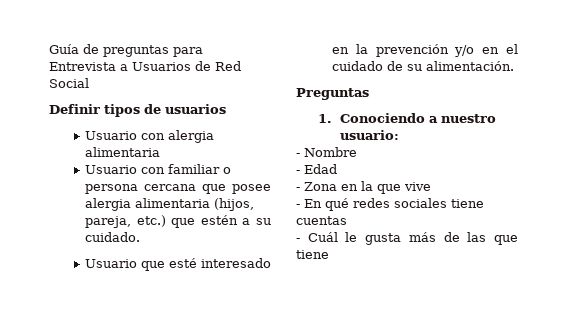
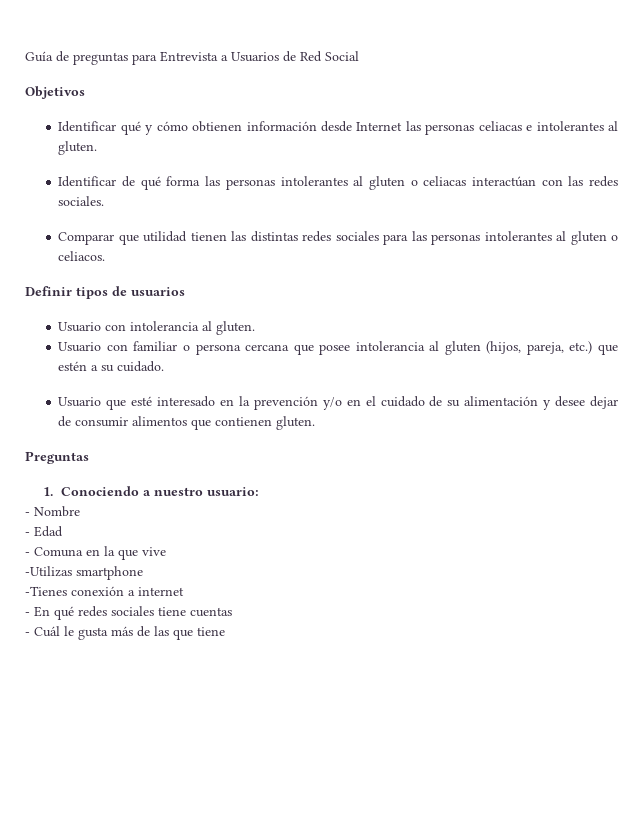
+ Objetivos
+ Identificar qué y cómo obtienen información desde Internet las personas celiacas e intolerantes al gluten.
+ Identificar de qué forma las personas intolerantes al gluten o celiacas interactúan con las redes sociales.
+ Comparar que utilidad tienen las distintas redes sociales para las personas intolerantes al gluten o celiacos.
- Usuario con alergia alimentaria
+ Usuario con intolerancia al gluten.
- Usuario con familiar o persona cercana que posee alergia alimentaria (hijos, pareja, etc.) que estén a su cuidado.
+ Usuario con familiar o persona cercana que posee intolerancia al gluten (hijos, pareja, etc.) que estén a su cuidado.
- Usuario que esté interesado en la prevención y/o en el cuidado de su alimentación.
+ Usuario que esté interesado en la prevención y/o en el cuidado de su alimentación y desee dejar de consumir alimentos que contienen gluten.
- - Zona en la que vive
+ - Comuna en la que vive
+ -Utilizas smartphone
+ -Tienes conexión a internet

